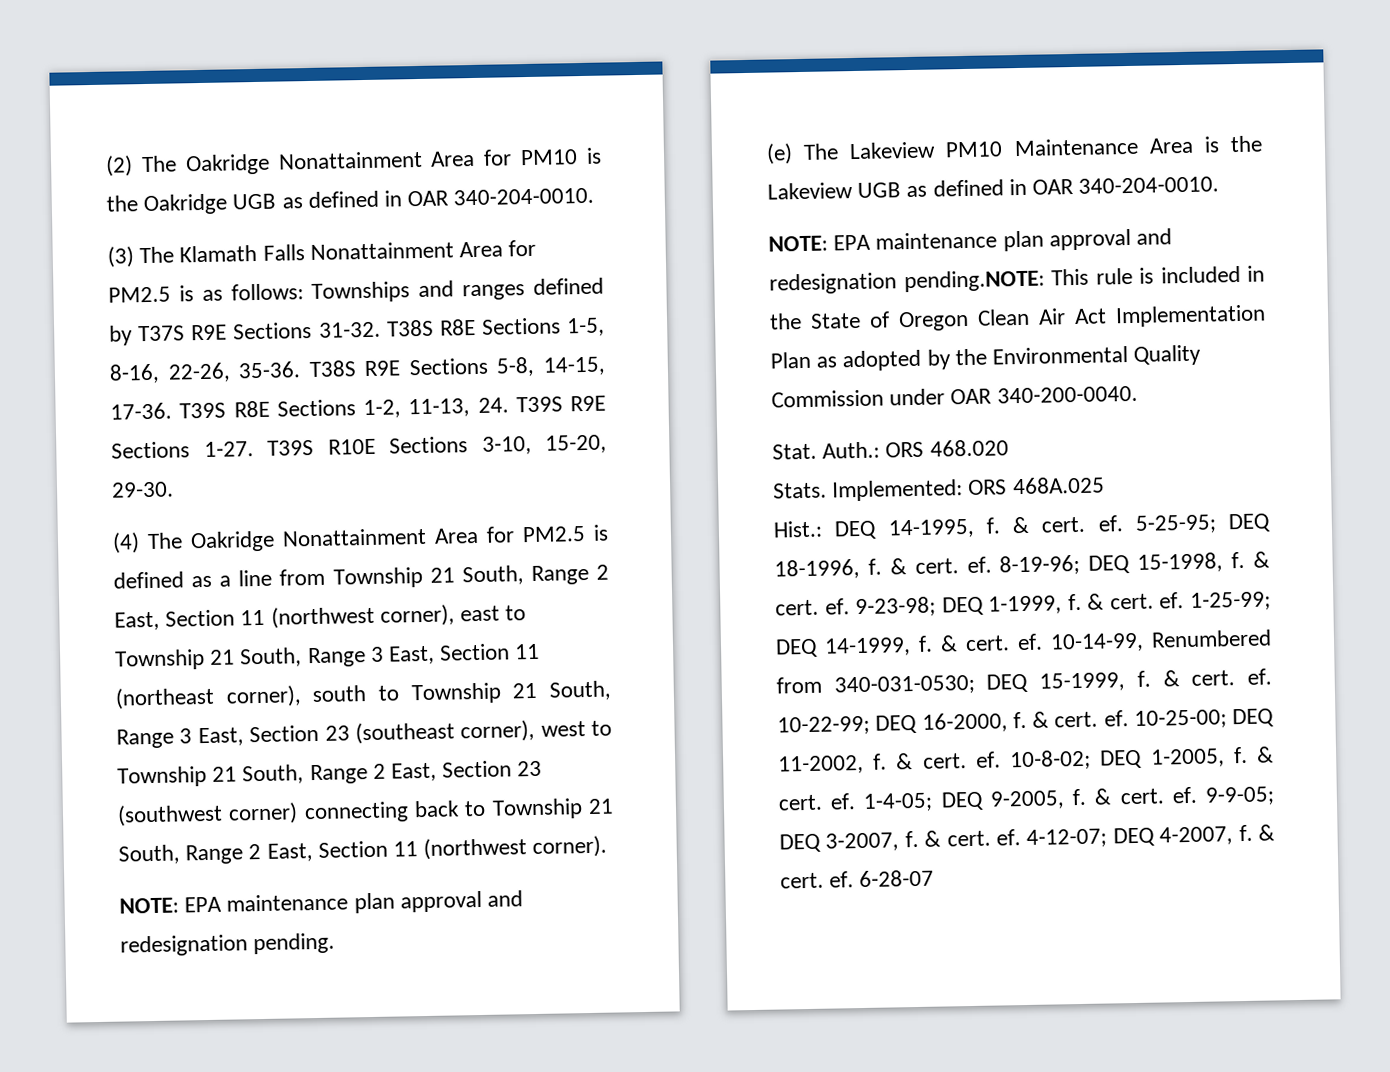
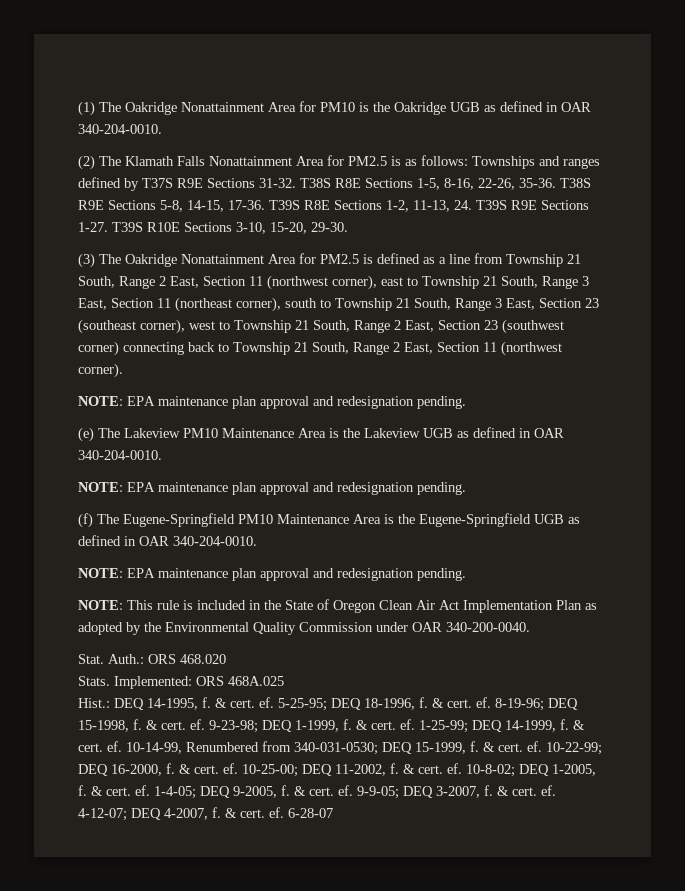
- (2) The Oakridge Nonattainment Area for PM10 is the Oakridge UGB as defined in OAR 340-204-0010.
+ (1) The Oakridge Nonattainment Area for PM10 is the Oakridge UGB as defined in OAR 340-204-0010.
- (3) The Klamath Falls Nonattainment Area for PM2.5 is as follows: Townships and ranges defined by T37S R9E Sections 31-32.
+ (2) The Klamath Falls Nonattainment Area for PM2.5 is as follows: Townships and ranges defined by T37S R9E Sections 31-32.
- (4) The Oakridge Nonattainment Area for PM2.5 is defined as a line from Township 21 South, Range 2 East, Section 11 (northwest corner), east to Township 21 South, Range 3 East, Section 11 (northeast corner), south to Township 21 South, Range 3 East, Section 23 (southeast corner), west to Township 21 South, Range 2 East, Section 23 (southwest corner) connecting back to Township 21 South, Range 2 East, Section 11 (northwest corner).
+ (3) The Oakridge Nonattainment Area for PM2.5 is defined as a line from Township 21 South, Range 2 East, Section 11 (northwest corner), east to Township 21 South, Range 3 East, Section 11 (northeast corner), south to Township 21 South, Range 3 East, Section 23 (southeast corner), west to Township 21 South, Range 2 East, Section 23 (southwest corner) connecting back to Township 21 South, Range 2 East, Section 11 (northwest corner).
  (e) The Lakeview PM10 Maintenance Area is the Lakeview UGB as defined in OAR 340-204-0010.
- NOTE: EPA maintenance plan approval and redesignation pending.NOTE: This rule is included in the State of Oregon Clean Air Act Implementation Plan as adopted by the Environmental Quality Commission under OAR 340-200-0040.
+ NOTE: EPA maintenance plan approval and redesignation pending.
+ (f) The Eugene-Springfield PM10 Maintenance Area is the Eugene-Springfield UGB as defined in OAR 340-204-0010.
+ NOTE: EPA maintenance plan approval and redesignation pending.
+ NOTE: This rule is included in the State of Oregon Clean Air Act Implementation Plan as adopted by the Environmental Quality Commission under OAR 340-200-0040.

